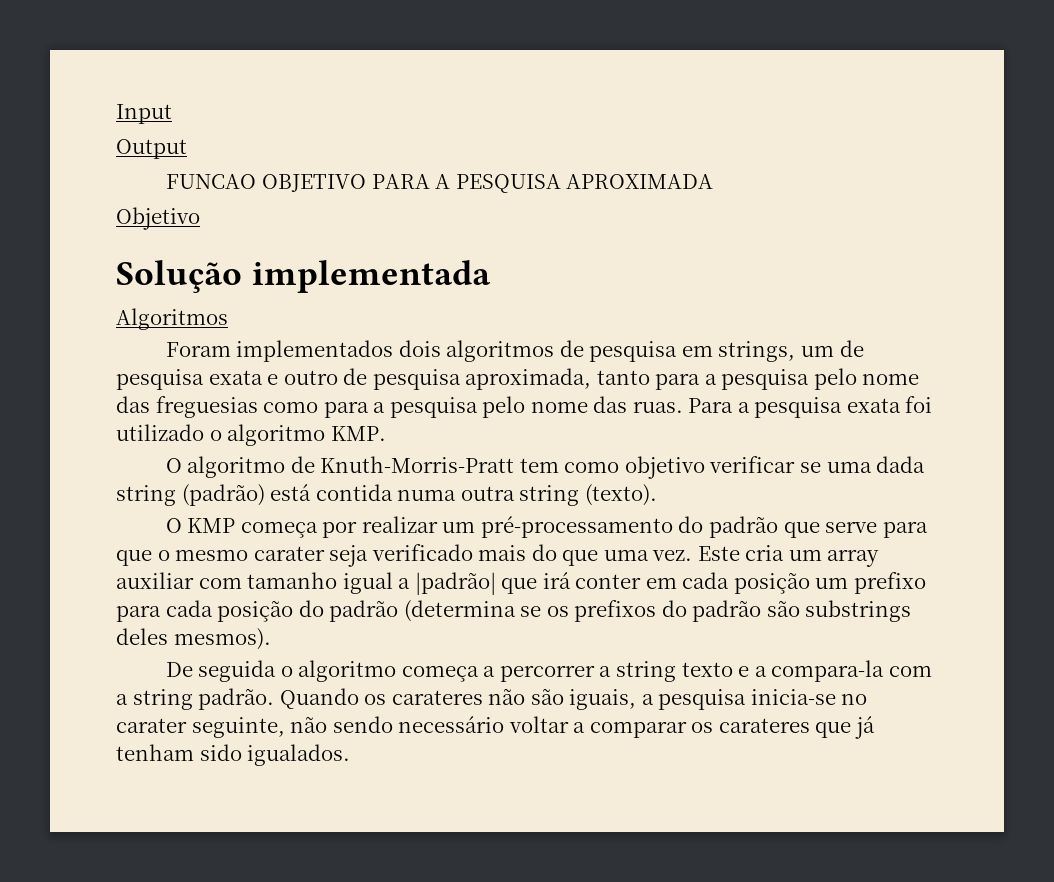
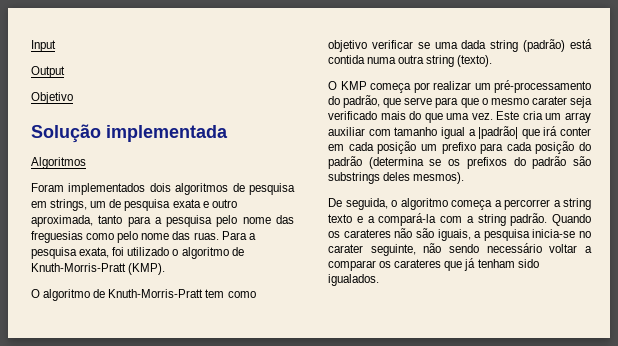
- FUNCAO OBJETIVO PARA A PESQUISA APROXIMADA
- Foram implementados dois algoritmos de pesquisa em strings, um de pesquisa exata e outro de pesquisa aproximada, tanto para a pesquisa pelo nome das freguesias como para a pesquisa pelo nome das ruas.
+ Foram implementados dois algoritmos de pesquisa em strings, um de pesquisa exata e outro aproximada, tanto para a pesquisa pelo nome das freguesias como pelo nome das ruas.
- Para a pesquisa exata foi utilizado o algoritmo KMP.
+ Para a pesquisa exata, foi utilizado o algoritmo de Knuth-Morris-Pratt (KMP).
- O KMP começa por realizar um pré-processamento do padrão que serve para que o mesmo carater seja verificado mais do que uma vez.
+ O KMP começa por realizar um pré-processamento do padrão, que serve para que o mesmo carater seja verificado mais do que uma vez.
- De seguida o algoritmo começa a percorrer a string texto e a compara-la com a string padrão.
+ De seguida, o algoritmo começa a percorrer a string texto e a compará-la com a string padrão.

